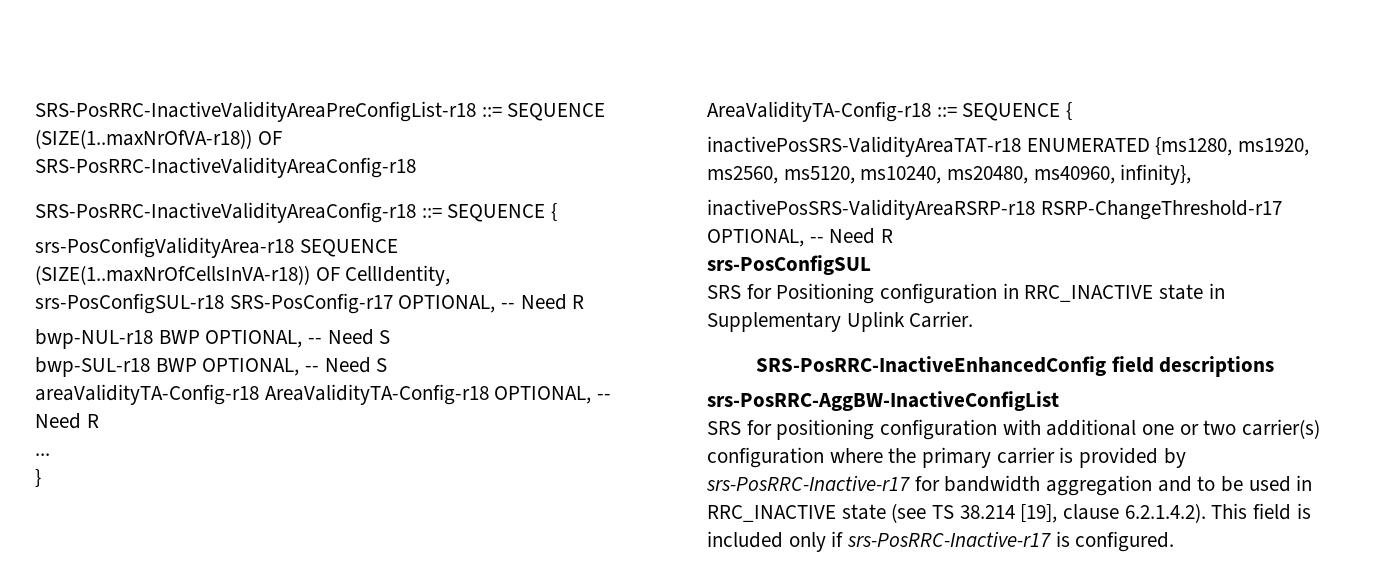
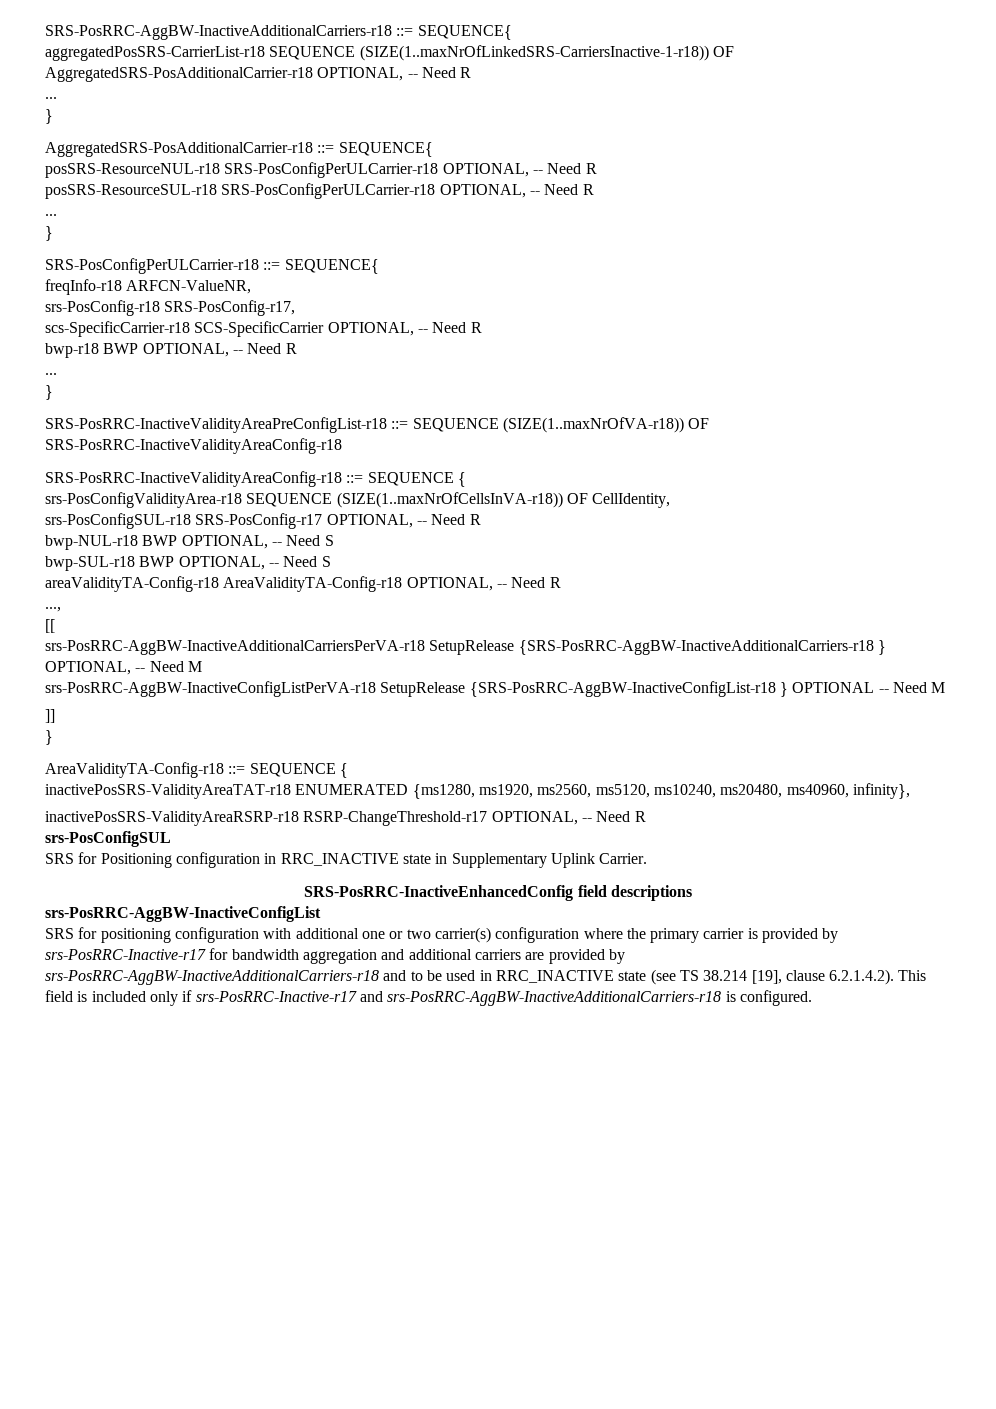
+ SRS-PosRRC-AggBW-InactiveAdditionalCarriers-r18 ::= SEQUENCE{
+ aggregatedPosSRS-CarrierList-r18 SEQUENCE (SIZE(1..maxNrOfLinkedSRS-CarriersInactive-1-r18)) OF AggregatedSRS-PosAdditionalCarrier-r18 OPTIONAL, -- Need R
+ ...
+ }
+ AggregatedSRS-PosAdditionalCarrier-r18 ::= SEQUENCE{
+ posSRS-ResourceNUL-r18 SRS-PosConfigPerULCarrier-r18 OPTIONAL, -- Need R
+ posSRS-ResourceSUL-r18 SRS-PosConfigPerULCarrier-r18 OPTIONAL, -- Need R
+ ...
+ }
+ SRS-PosConfigPerULCarrier-r18 ::= SEQUENCE{
+ freqInfo-r18 ARFCN-ValueNR,
+ srs-PosConfig-r18 SRS-PosConfig-r17,
+ scs-SpecificCarrier-r18 SCS-SpecificCarrier OPTIONAL, -- Need R
+ bwp-r18 BWP OPTIONAL, -- Need R
+ ...
+ }
- ...
+ ...,
+ [[
+ srs-PosRRC-AggBW-InactiveAdditionalCarriersPerVA-r18 SetupRelease {SRS-PosRRC-AggBW-InactiveAdditionalCarriers-r18 } OPTIONAL, -- Need M
+ srs-PosRRC-AggBW-InactiveConfigListPerVA-r18 SetupRelease {SRS-PosRRC-AggBW-InactiveConfigList-r18 } OPTIONAL -- Need M
+ ]]
- SRS for positioning configuration with additional one or two carrier(s) configuration where the primary carrier is provided by srs-PosRRC-Inactive-r17 for bandwidth aggregation and to be used in RRC_INACTIVE state (see TS 38.214 [19], clause 6.2.1.4.2). This field is included only if srs-PosRRC-Inactive-r17 is configured.
+ SRS for positioning configuration with additional one or two carrier(s) configuration where the primary carrier is provided by srs-PosRRC-Inactive-r17 for bandwidth aggregation and additional carriers are provided by srs-PosRRC-AggBW-InactiveAdditionalCarriers-r18 and to be used in RRC_INACTIVE state (see TS 38.214 [19], clause 6.2.1.4.2). This field is included only if srs-PosRRC-Inactive-r17 and srs-PosRRC-AggBW-InactiveAdditionalCarriers-r18 is configured.

